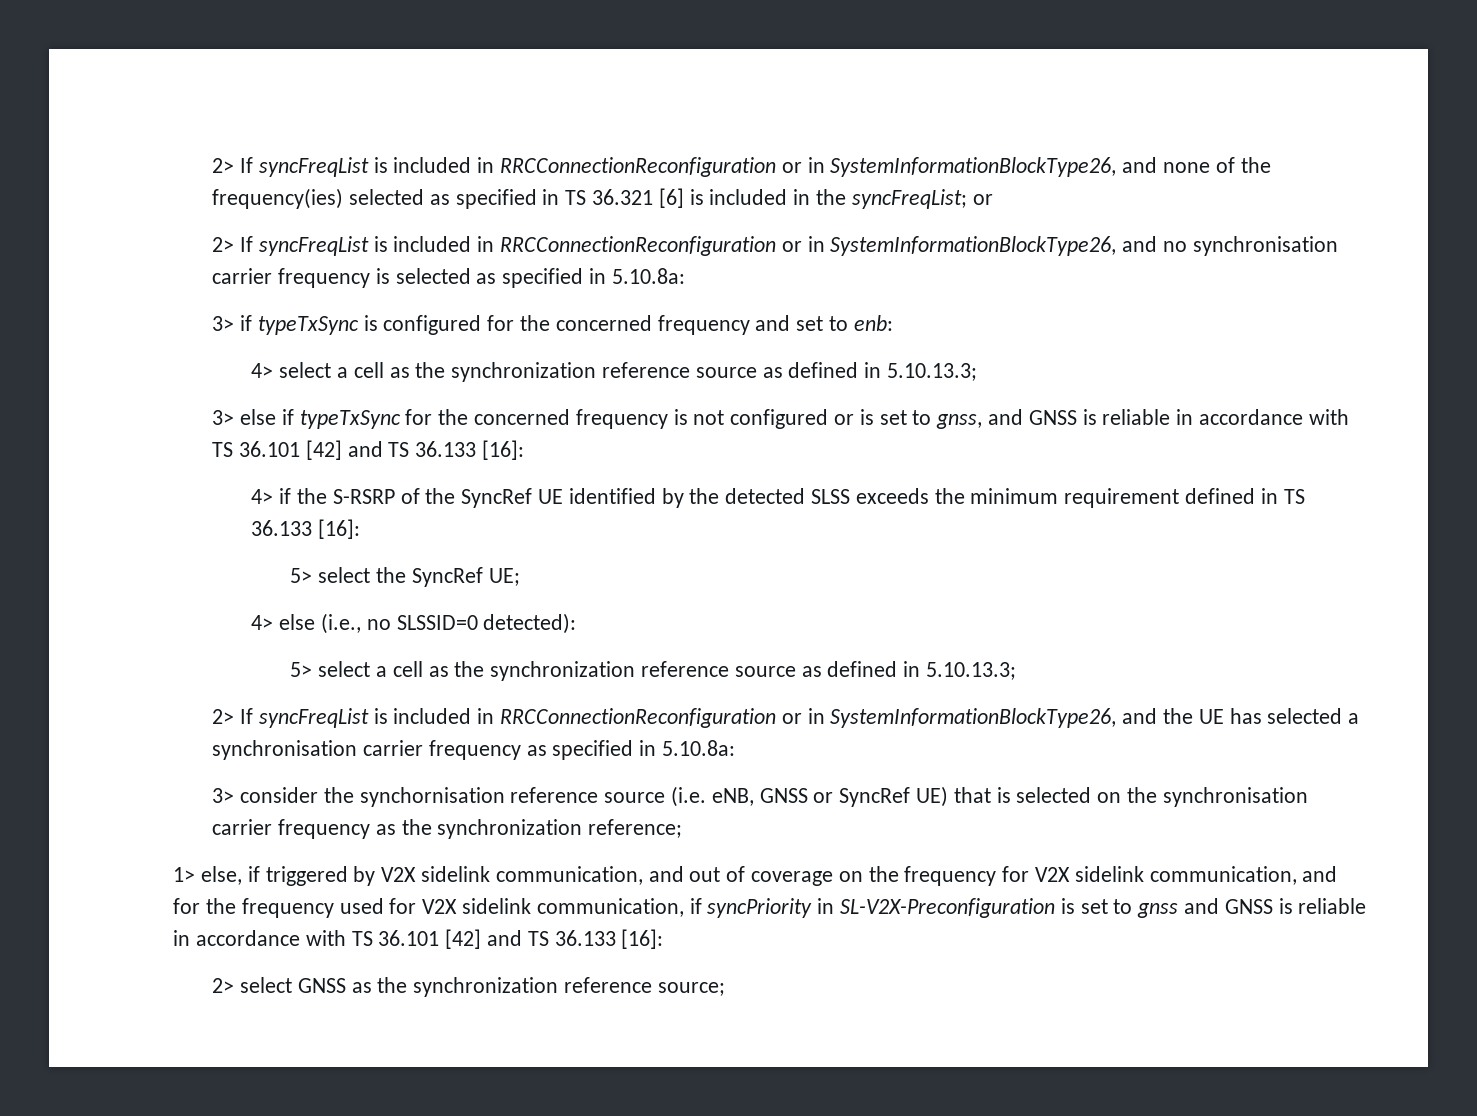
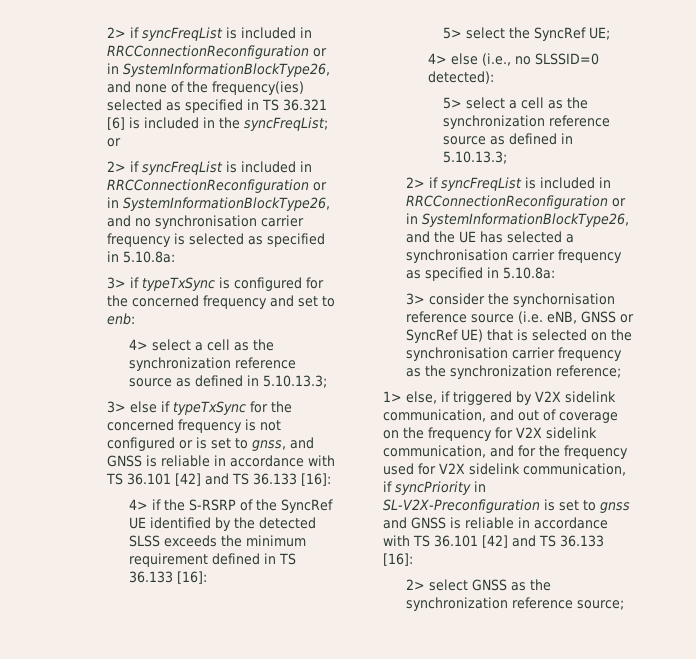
- 2> If syncFreqList is included in RRCConnectionReconfiguration or in SystemInformationBlockType26, and none of the frequency(ies) selected as specified in TS 36.321 [6] is included in the syncFreqList; or
+ 2> if syncFreqList is included in RRCConnectionReconfiguration or in SystemInformationBlockType26, and none of the frequency(ies) selected as specified in TS 36.321 [6] is included in the syncFreqList; or
- 2> If syncFreqList is included in RRCConnectionReconfiguration or in SystemInformationBlockType26, and no synchronisation carrier frequency is selected as specified in 5.10.8a:
+ 2> if syncFreqList is included in RRCConnectionReconfiguration or in SystemInformationBlockType26, and no synchronisation carrier frequency is selected as specified in 5.10.8a:
- 2> If syncFreqList is included in RRCConnectionReconfiguration or in SystemInformationBlockType26, and the UE has selected a synchronisation carrier frequency as specified in 5.10.8a:
+ 2> if syncFreqList is included in RRCConnectionReconfiguration or in SystemInformationBlockType26, and the UE has selected a synchronisation carrier frequency as specified in 5.10.8a:

